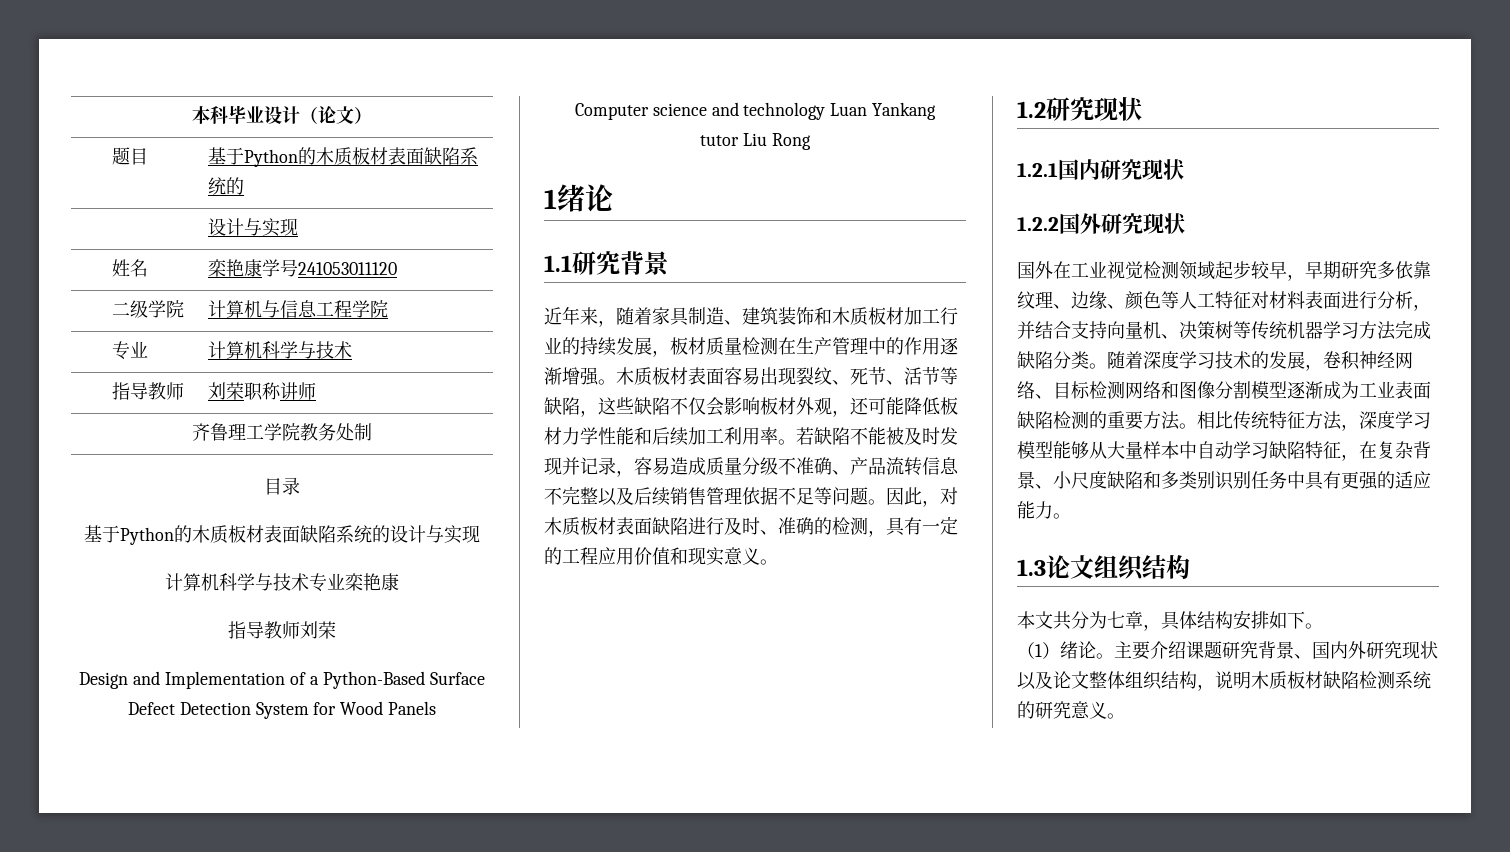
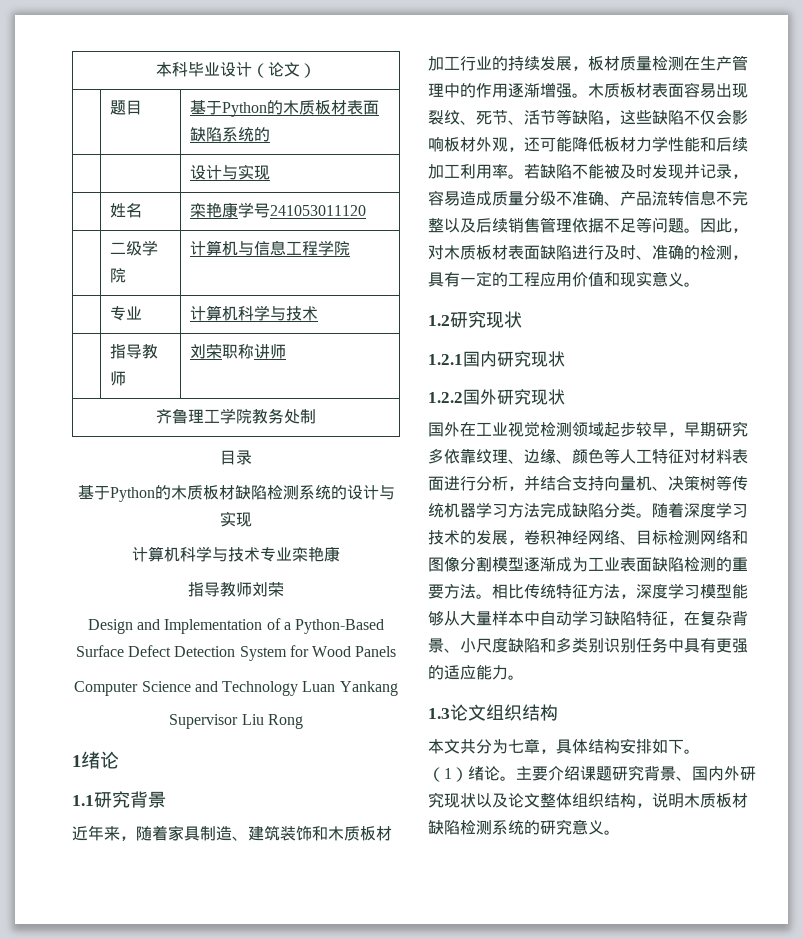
- 基于Python的木质板材表面缺陷系统的设计与实现
+ 基于Python的木质板材缺陷检测系统的设计与实现
- Computer science and technology Luan Yankang
+ Computer Science and Technology Luan Yankang
- tutor Liu Rong
+ Supervisor Liu Rong

